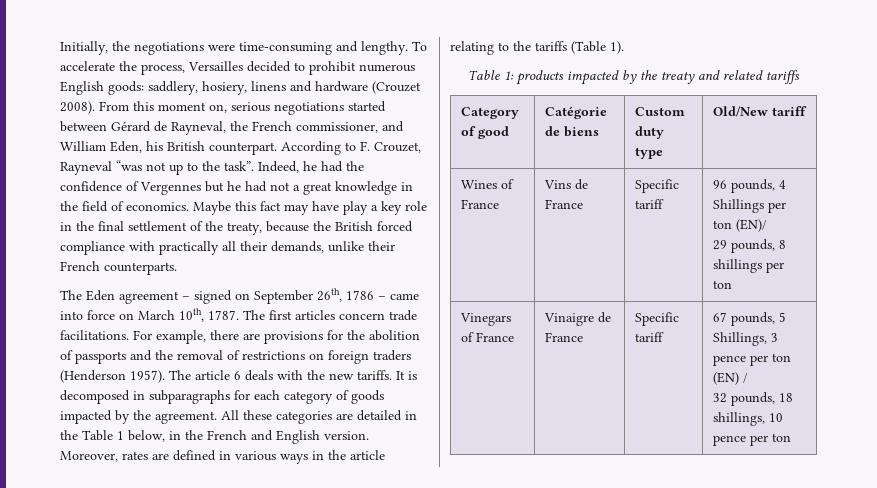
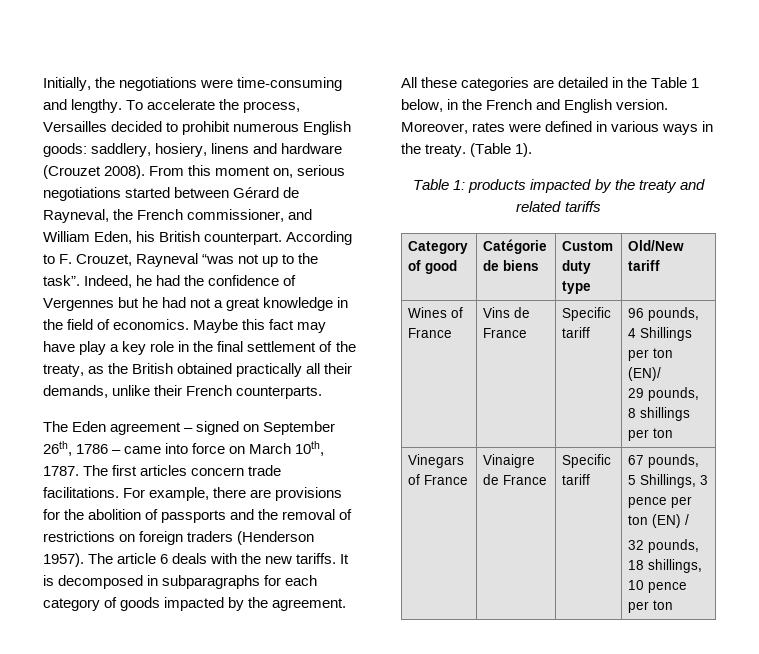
- Maybe this fact may have play a key role in the final settlement of the treaty, because the British forced compliance with practically all their demands, unlike their French counterparts.
+ Maybe this fact may have play a key role in the final settlement of the treaty, as the British obtained practically all their demands, unlike their French counterparts.
- Moreover, rates are defined in various ways in the article relating to the tariffs (Table 1).
+ Moreover, rates were defined in various ways in the treaty. (Table 1).

